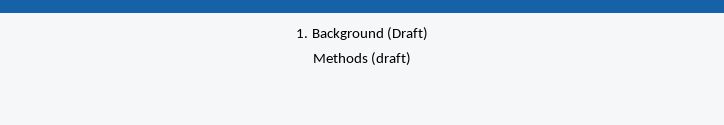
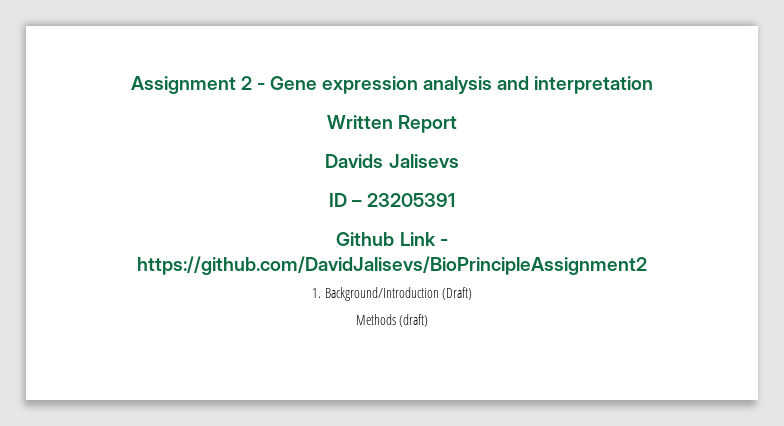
- 1. Background (Draft)
+ Assignment 2 - Gene expression analysis and interpretation
+ Written Report
+ Davids Jalisevs
+ ID – 23205391
+ Github Link - https://github.com/DavidJalisevs/BioPrincipleAssignment2
+ 1. Background/Introduction (Draft)

